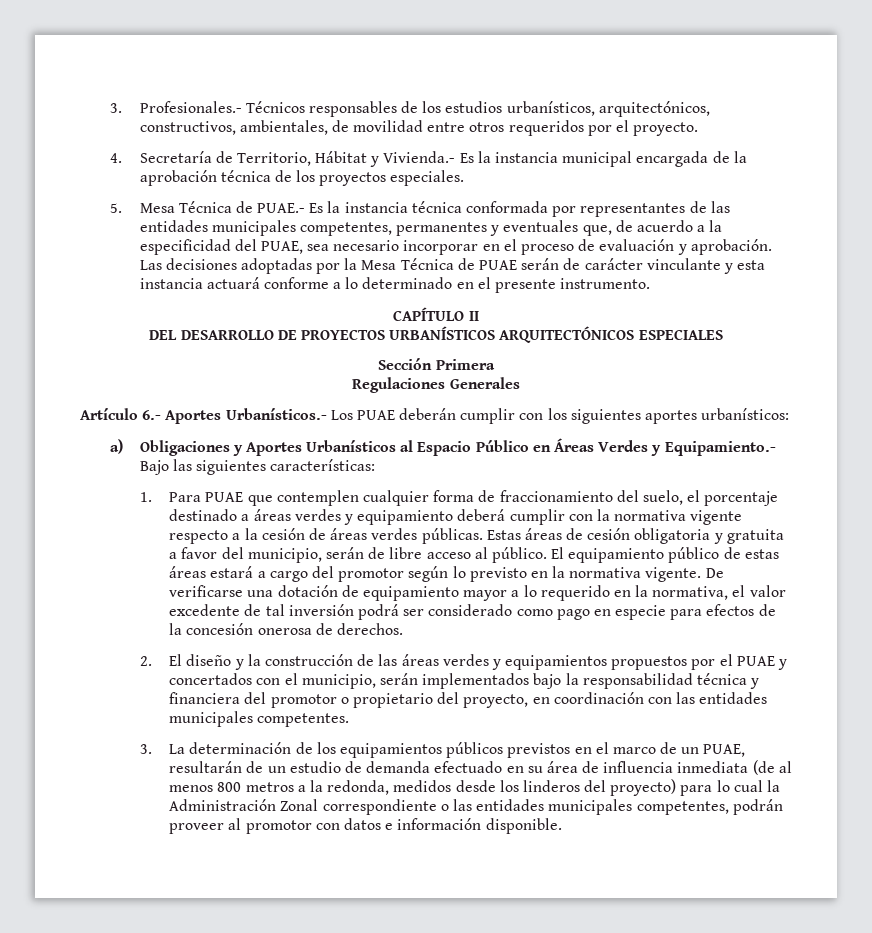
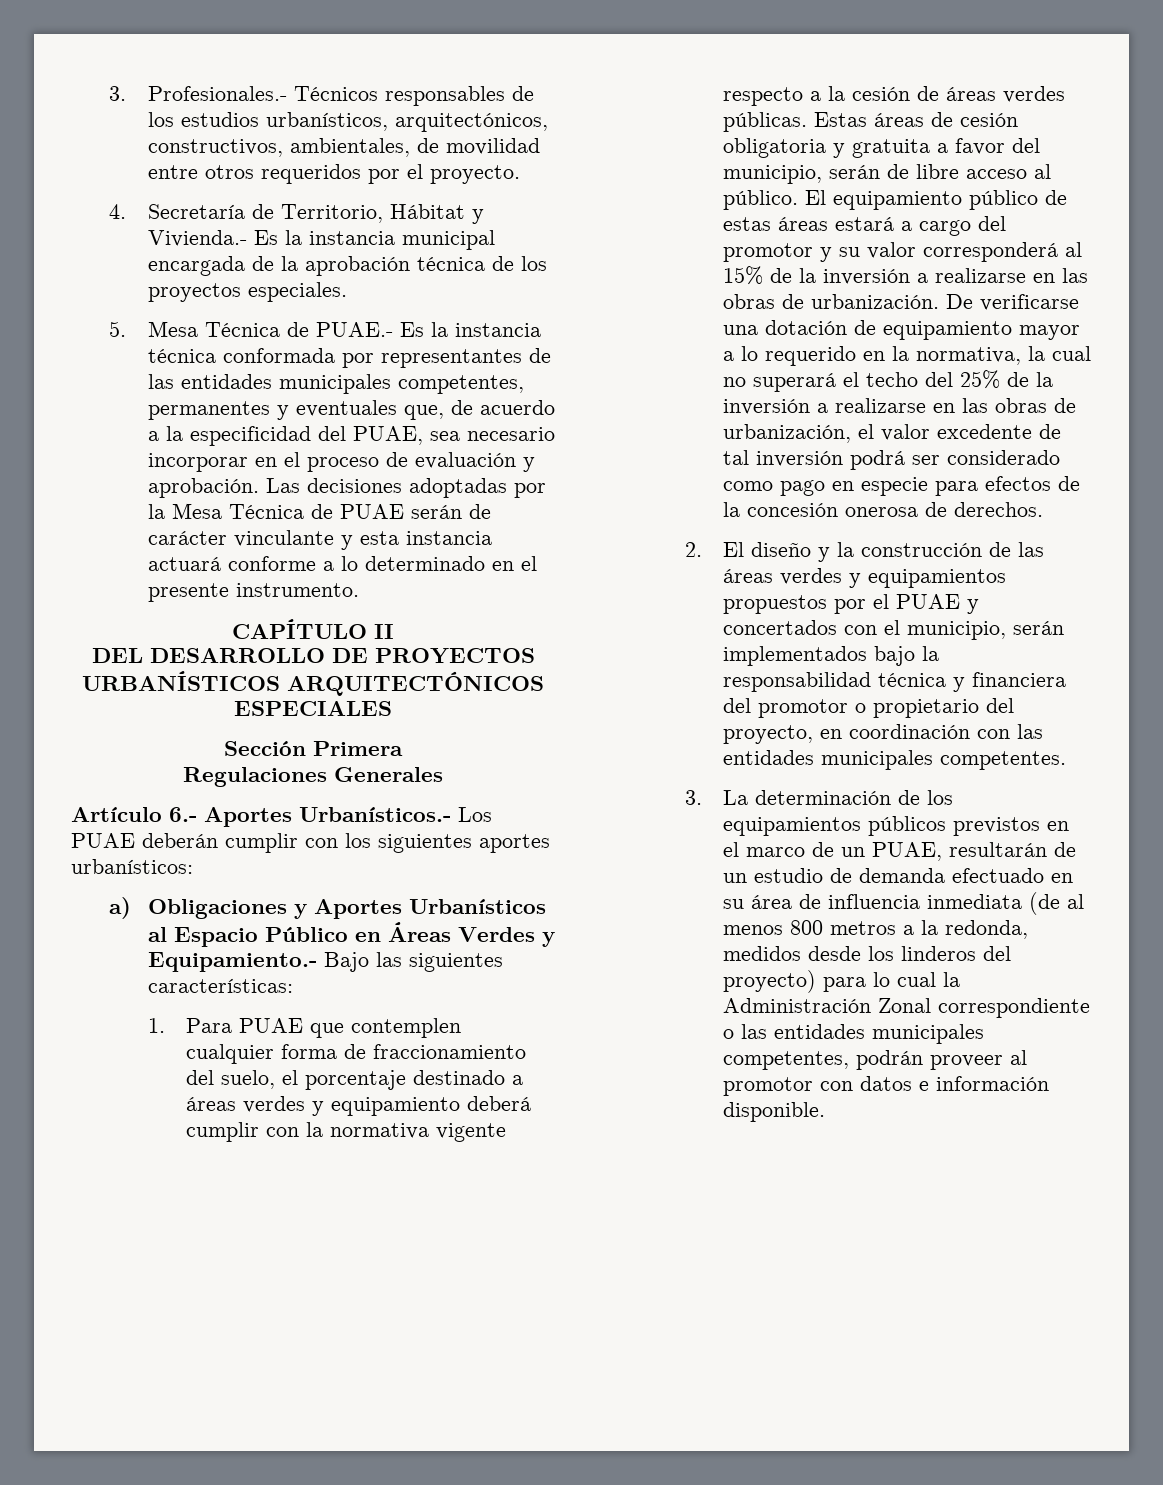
- El equipamiento público de estas áreas estará a cargo del promotor según lo previsto en la normativa vigente.
+ El equipamiento público de estas áreas estará a cargo del promotor y su valor corresponderá al 15% de la inversión a realizarse en las obras de urbanización.
- De verificarse una dotación de equipamiento mayor a lo requerido en la normativa, el valor excedente de tal inversión podrá ser considerado como pago en especie para efectos de la concesión onerosa de derechos.
+ De verificarse una dotación de equipamiento mayor a lo requerido en la normativa, la cual no superará el techo del 25% de la inversión a realizarse en las obras de urbanización, el valor excedente de tal inversión podrá ser considerado como pago en especie para efectos de la concesión onerosa de derechos.

